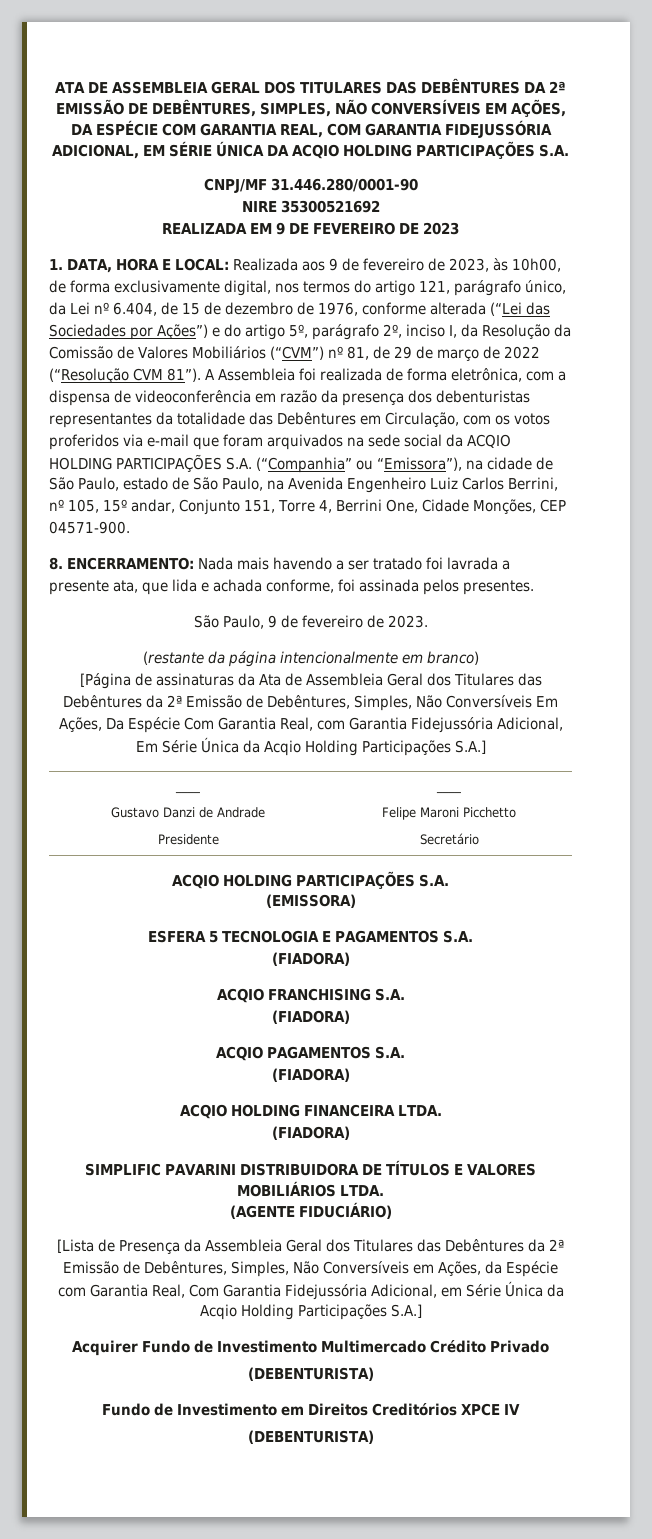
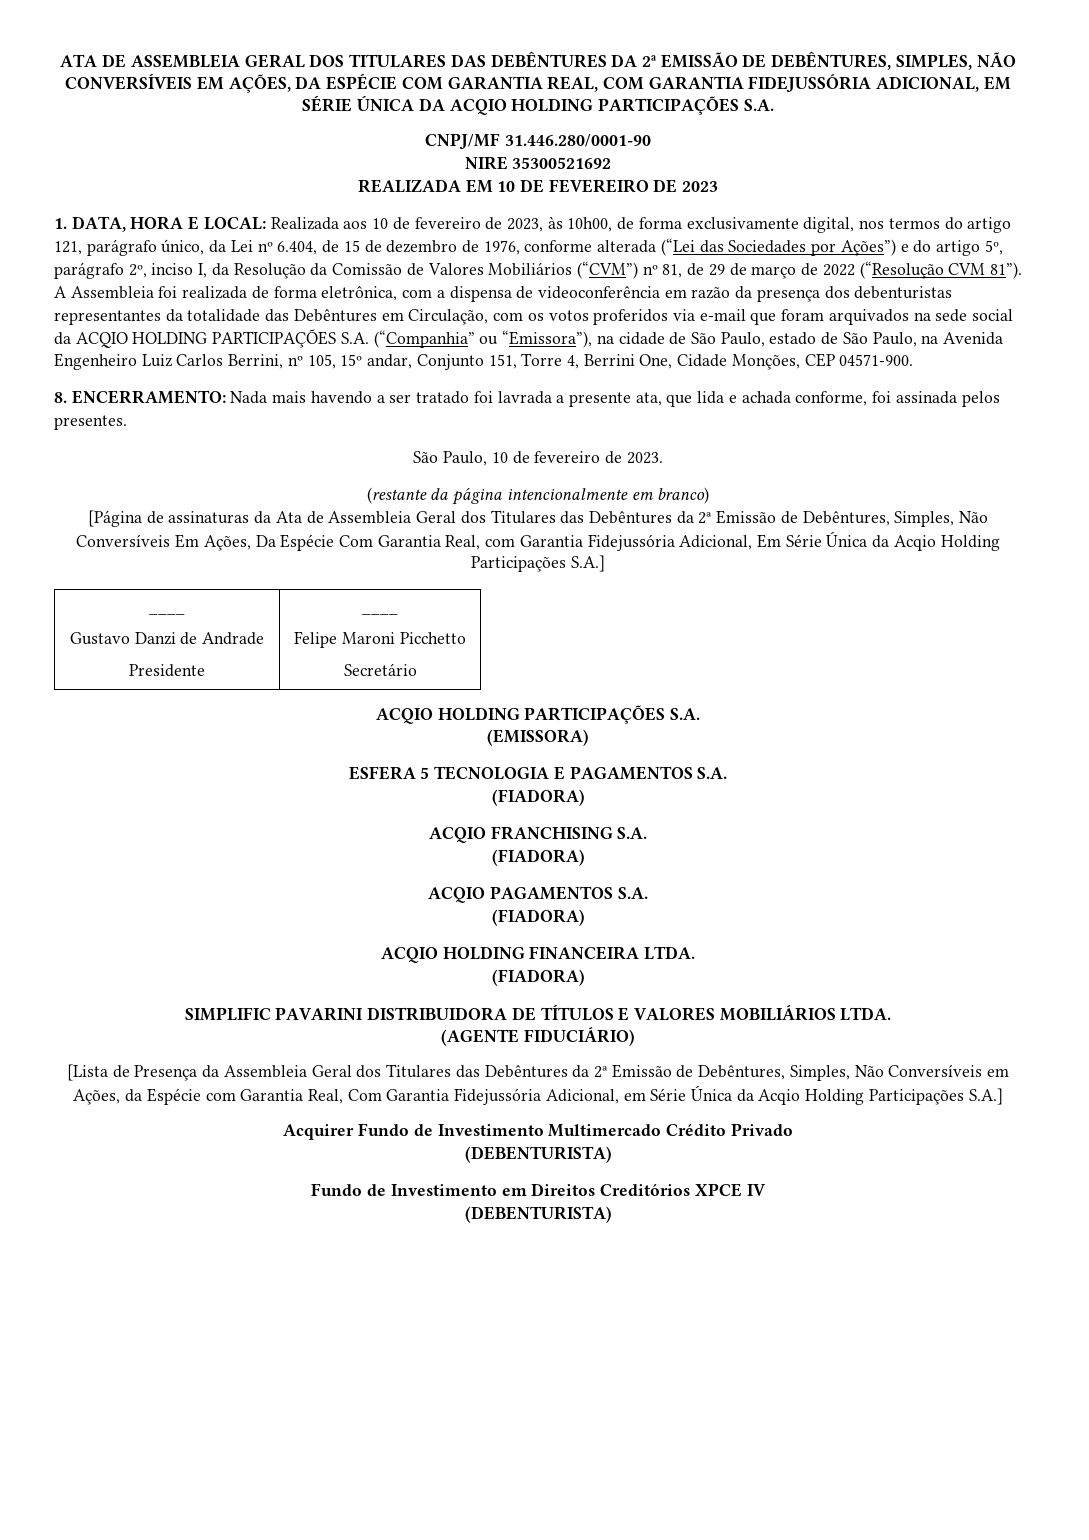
- REALIZADA EM 9 DE FEVEREIRO DE 2023
+ REALIZADA EM 10 DE FEVEREIRO DE 2023
- Realizada aos 9 de fevereiro de 2023, às 10h00, de forma exclusivamente digital, nos termos do artigo 121, parágrafo único, da Lei nº 6.404, de 15 de dezembro de 1976, conforme alterada (“Lei das Sociedades por Ações”) e do artigo 5º, parágrafo 2º, inciso I, da Resolução da Comissão de Valores Mobiliários (“CVM”) nº 81, de 29 de março de 2022 (“Resolução CVM 81”).
+ Realizada aos 10 de fevereiro de 2023, às 10h00, de forma exclusivamente digital, nos termos do artigo 121, parágrafo único, da Lei nº 6.404, de 15 de dezembro de 1976, conforme alterada (“Lei das Sociedades por Ações”) e do artigo 5º, parágrafo 2º, inciso I, da Resolução da Comissão de Valores Mobiliários (“CVM”) nº 81, de 29 de março de 2022 (“Resolução CVM 81”).
- São Paulo, 9 de fevereiro de 2023.
+ São Paulo, 10 de fevereiro de 2023.

